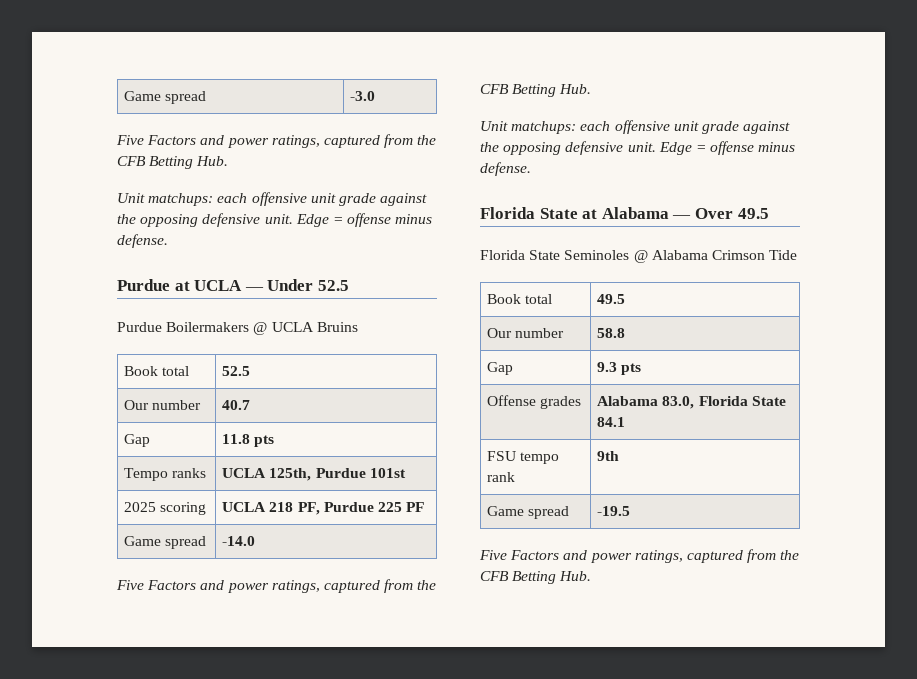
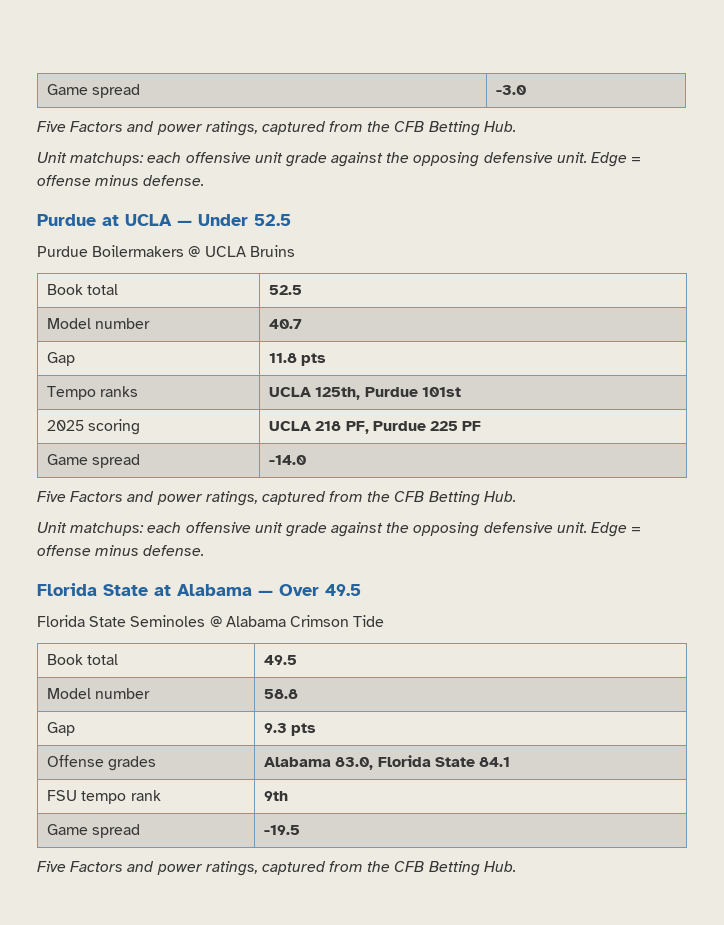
- Our number | 40.7
+ Model number | 40.7
- Our number | 58.8
+ Model number | 58.8

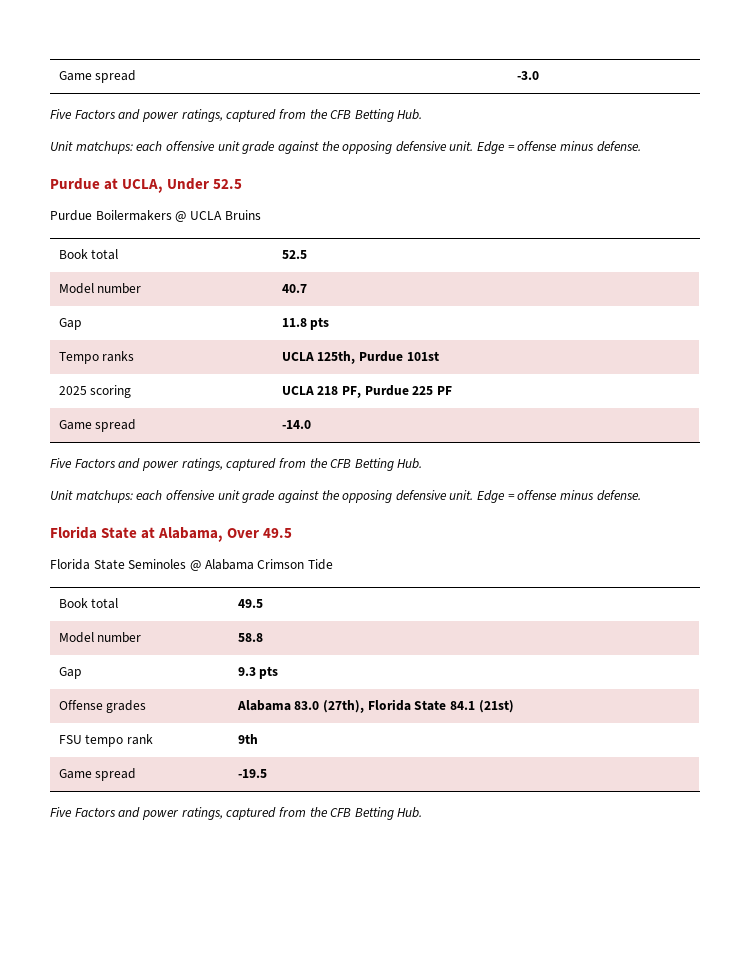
- Purdue at UCLA — Under 52.5
+ Purdue at UCLA, Under 52.5
- Florida State at Alabama — Over 49.5
+ Florida State at Alabama, Over 49.5
- Offense grades | Alabama 83.0, Florida State 84.1
+ Offense grades | Alabama 83.0 (27th), Florida State 84.1 (21st)

